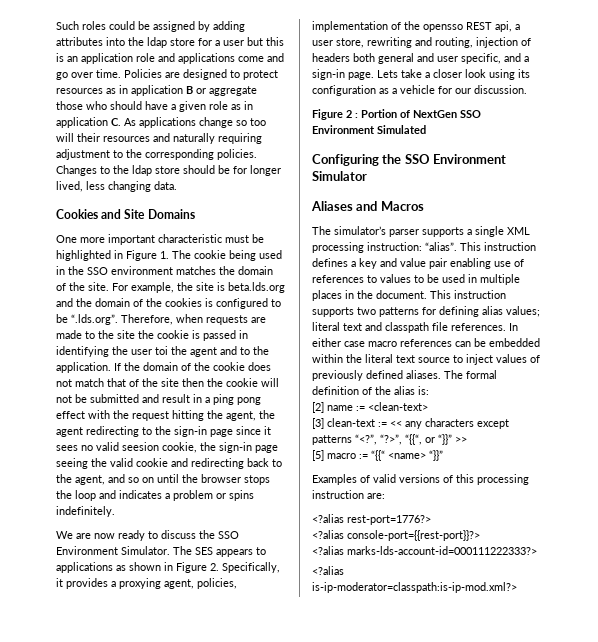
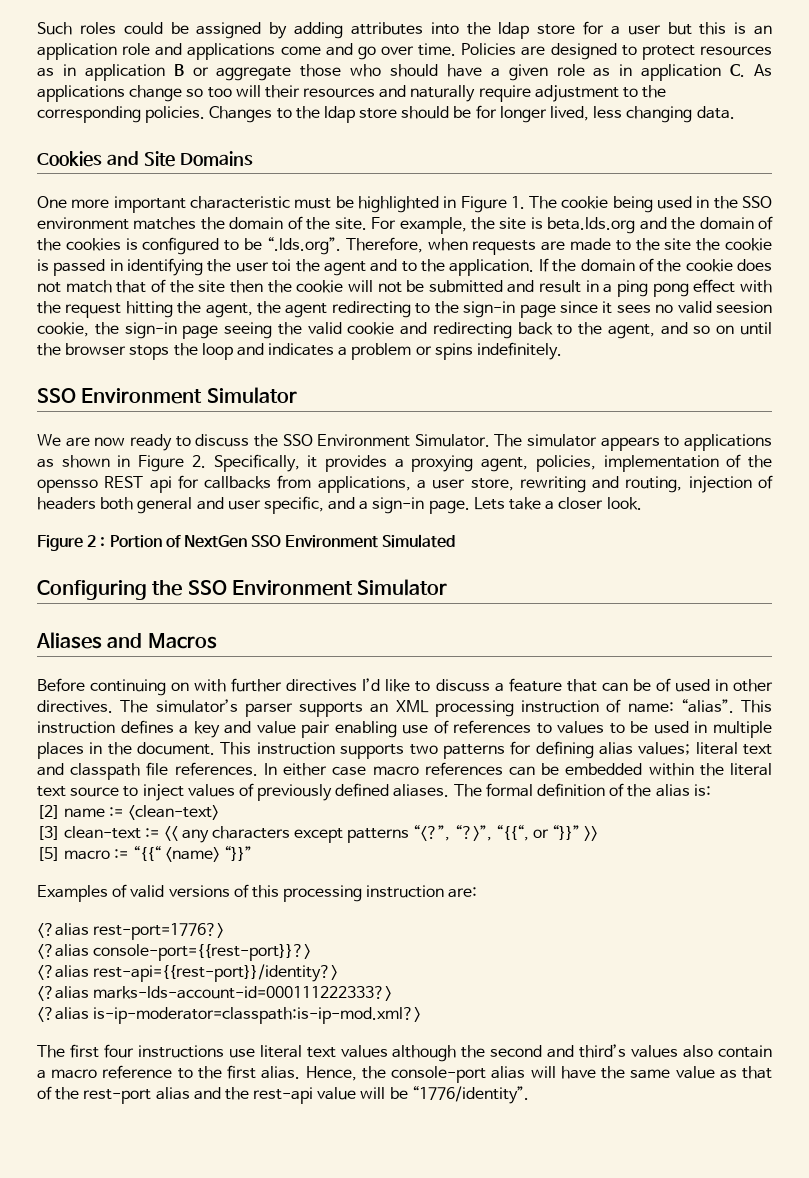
- Policies are designed to protect resources as in application B or aggregate those who should have a given role as in application C. As applications change so too will their resources and naturally requiring adjustment to the corresponding policies.
+ Policies are designed to protect resources as in application B or aggregate those who should have a given role as in application C. As applications change so too will their resources and naturally require adjustment to the corresponding policies.
  If the domain of the cookie does not match that of the site then the cookie will not be submitted and result in a ping pong effect with the request hitting the agent, the agent redirecting to the sign-in page since it sees no valid seesion cookie, the sign-in page seeing the valid cookie and redirecting back to the agent, and so on until the browser stops the loop and indicates a problem or spins indefinitely.
+ SSO Environment Simulator
- The SES appears to applications as shown in Figure 2. Specifically, it provides a proxying agent, policies, implementation of the opensso REST api, a user store, rewriting and routing, injection of headers both general and user specific, and a sign-in page.
+ The simulator appears to applications as shown in Figure 2. Specifically, it provides a proxying agent, policies, implementation of the opensso REST api for callbacks from applications, a user store, rewriting and routing, injection of headers both general and user specific, and a sign-in page.
- Lets take a closer look using its configuration as a vehicle for our discussion.
+ Lets take a closer look.
- The simulator’s parser supports a single XML processing instruction: “alias”.
+ Before continuing on with further directives I’d like to discuss a feature that can be of used in other directives. The simulator’s parser supports an XML processing instruction of name: “alias”.
+ <?alias rest-api={{rest-port}}/identity?>
+ The first four instructions use literal text values although the second and third’s values also contain a macro reference to the first alias. Hence, the console-port alias will have the same value as that of the rest-port alias and the rest-api value will be “1776/identity”.

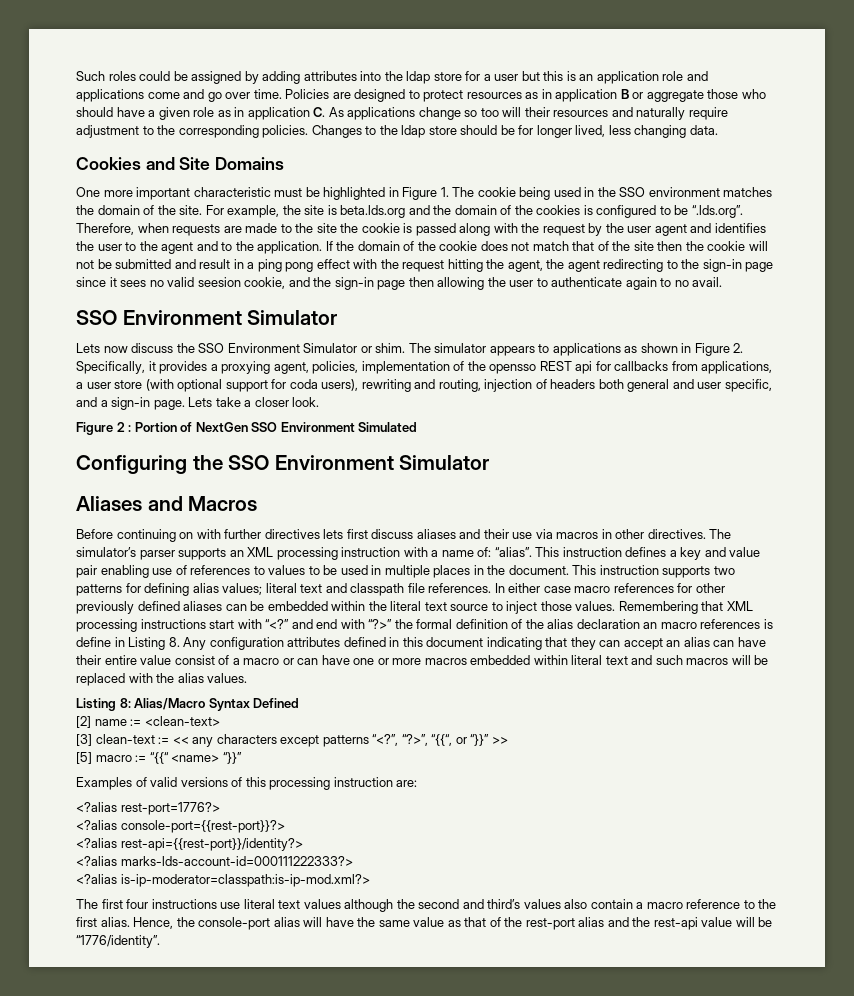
- For example, the site is beta.lds.org and the domain of the cookies is configured to be “.lds.org”. Therefore, when requests are made to the site the cookie is passed in identifying the user toi the agent and to the application.
+ For example, the site is beta.lds.org and the domain of the cookies is configured to be “.lds.org”. Therefore, when requests are made to the site the cookie is passed along with the request by the user agent and identifies the user to the agent and to the application.
- If the domain of the cookie does not match that of the site then the cookie will not be submitted and result in a ping pong effect with the request hitting the agent, the agent redirecting to the sign-in page since it sees no valid seesion cookie, the sign-in page seeing the valid cookie and redirecting back to the agent, and so on until the browser stops the loop and indicates a problem or spins indefinitely.
+ If the domain of the cookie does not match that of the site then the cookie will not be submitted and result in a ping pong effect with the request hitting the agent, the agent redirecting to the sign-in page since it sees no valid seesion cookie, and the sign-in page then allowing the user to authenticate again to no avail.
  SSO Environment Simulator
- We are now ready to discuss the SSO Environment Simulator.
+ Lets now discuss the SSO Environment Simulator or shim.
- The simulator appears to applications as shown in Figure 2. Specifically, it provides a proxying agent, policies, implementation of the opensso REST api for callbacks from applications, a user store, rewriting and routing, injection of headers both general and user specific, and a sign-in page.
+ The simulator appears to applications as shown in Figure 2. Specifically, it provides a proxying agent, policies, implementation of the opensso REST api for callbacks from applications, a user store (with optional support for coda users), rewriting and routing, injection of headers both general and user specific, and a sign-in page.
- Before continuing on with further directives I’d like to discuss a feature that can be of used in other directives.
+ Before continuing on with further directives lets first discuss aliases and their use via macros in other directives.
- The simulator’s parser supports an XML processing instruction of name: “alias”.
+ The simulator’s parser supports an XML processing instruction with a name of: “alias”.
- In either case macro references can be embedded within the literal text source to inject values of previously defined aliases. The formal definition of the alias is:
+ In either case macro references for other previously defined aliases can be embedded within the literal text source to inject those values. Remembering that XML processing instructions start with “<?” and end with “?>” the formal definition of the alias declaration an macro references is define in Listing 8. Any configuration attributes defined in this document indicating that they can accept an alias can have their entire value consist of a macro or can have one or more macros embedded within literal text and such macros will be replaced with the alias values.
+ Listing 8: Alias/Macro Syntax Defined

